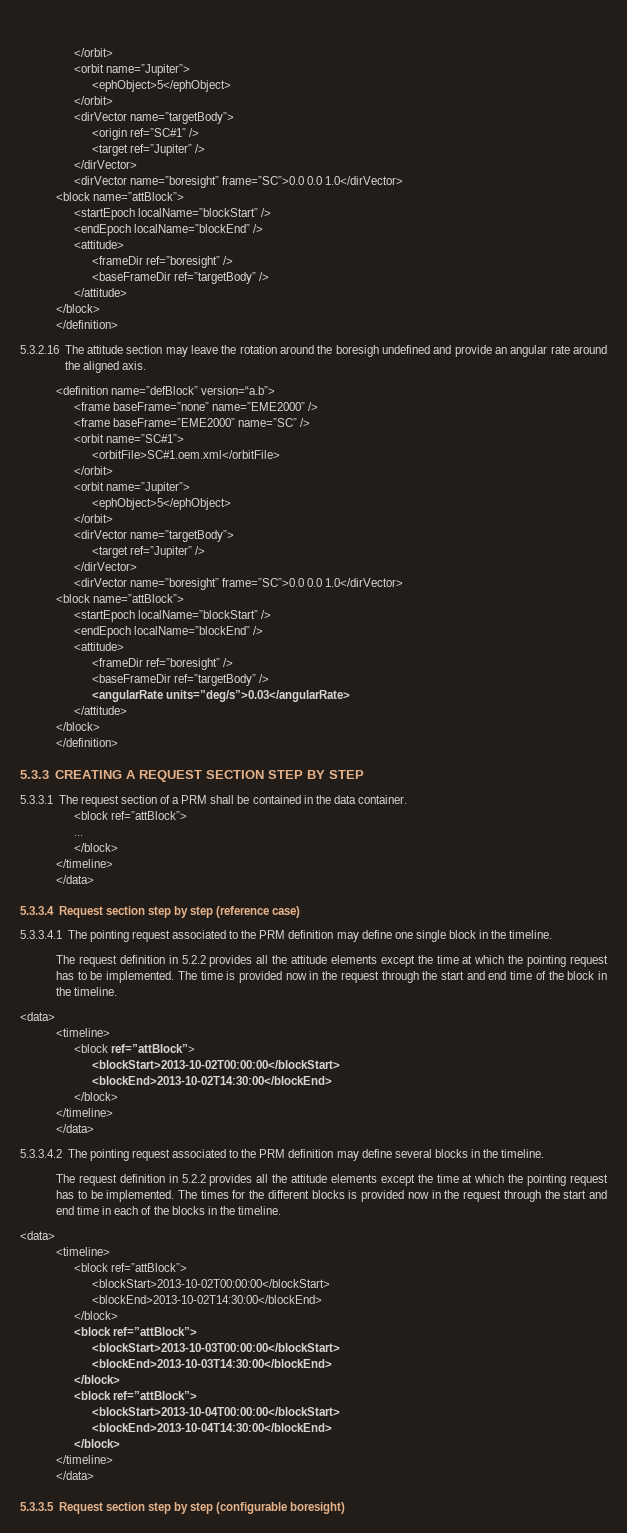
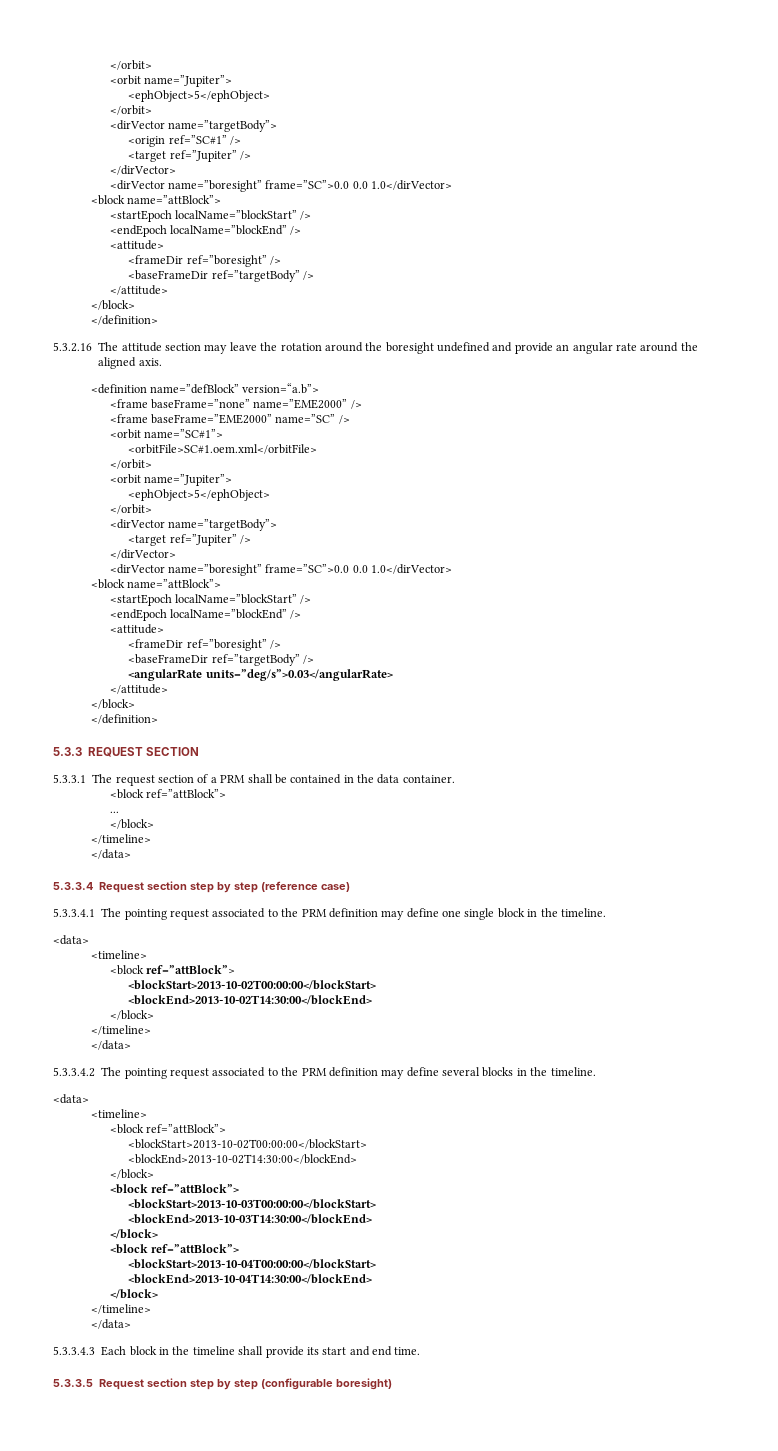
- 5.3.2.16 The attitude section may leave the rotation around the boresigh undefined and provide an angular rate around the aligned axis.
+ 5.3.2.16 The attitude section may leave the rotation around the boresight undefined and provide an angular rate around the aligned axis.
- 5.3.3 CREATING A REQUEST SECTION STEP BY STEP
+ 5.3.3 REQUEST SECTION
- The request definition in 5.2.2 provides all the attitude elements except the time at which the pointing request has to be implemented. The time is provided now in the request through the start and end time of the block in the timeline.
- The request definition in 5.2.2 provides all the attitude elements except the time at which the pointing request has to be implemented. The times for the different blocks is provided now in the request through the start and end time in each of the blocks in the timeline.
+ 5.3.3.4.3 Each block in the timeline shall provide its start and end time.

